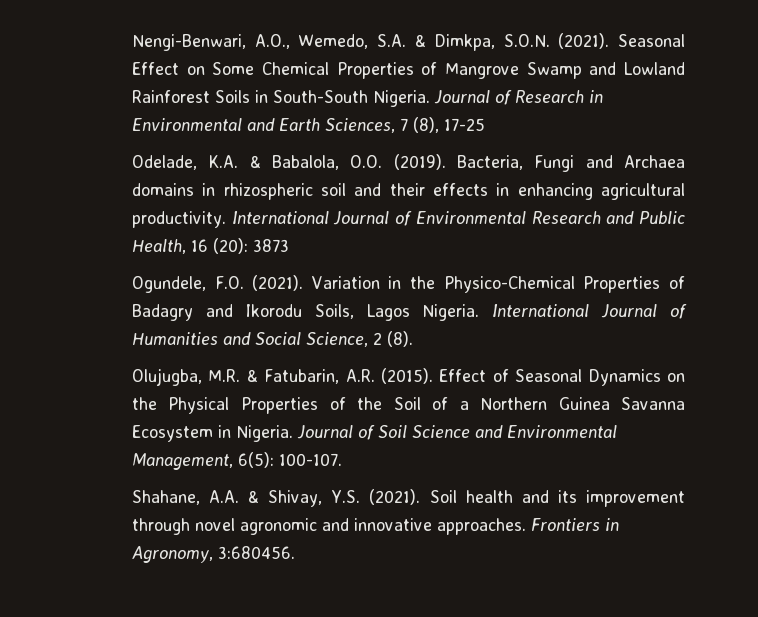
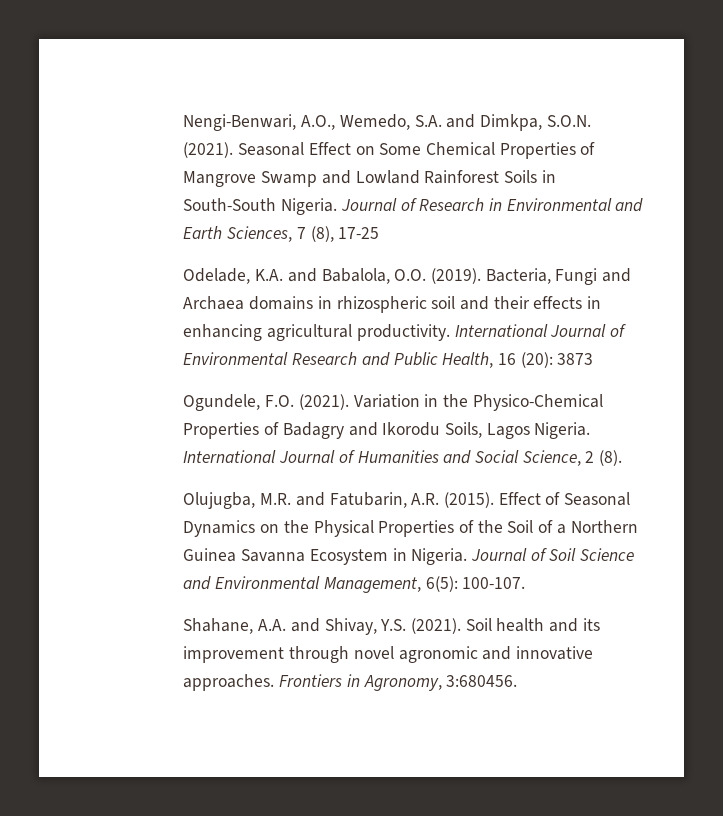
- Nengi-Benwari, A.O., Wemedo, S.A. & Dimkpa, S.O.N. (2021).
+ Nengi-Benwari, A.O., Wemedo, S.A. and Dimkpa, S.O.N. (2021).
- Odelade, K.A. & Babalola, O.O. (2019).
+ Odelade, K.A. and Babalola, O.O. (2019).
- Olujugba, M.R. & Fatubarin, A.R. (2015).
+ Olujugba, M.R. and Fatubarin, A.R. (2015).
- Shahane, A.A. & Shivay, Y.S. (2021).
+ Shahane, A.A. and Shivay, Y.S. (2021).

